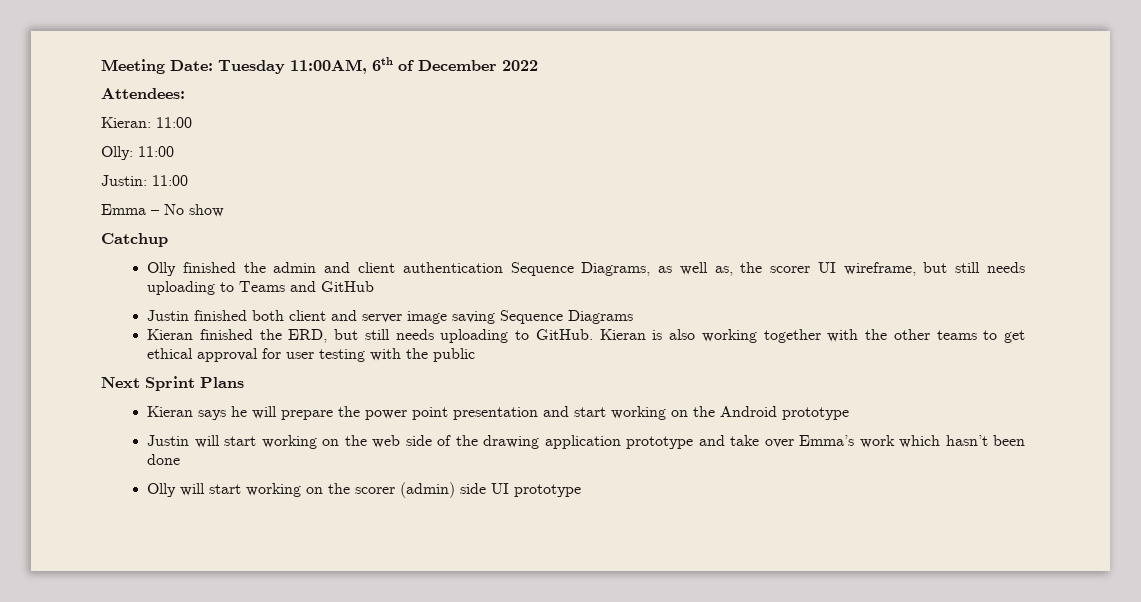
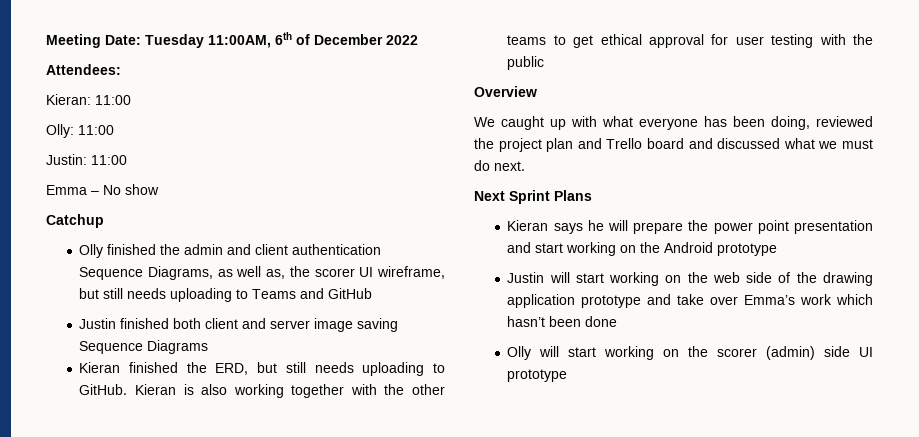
+ Overview
+ We caught up with what everyone has been doing, reviewed the project plan and Trello board and discussed what we must do next.

